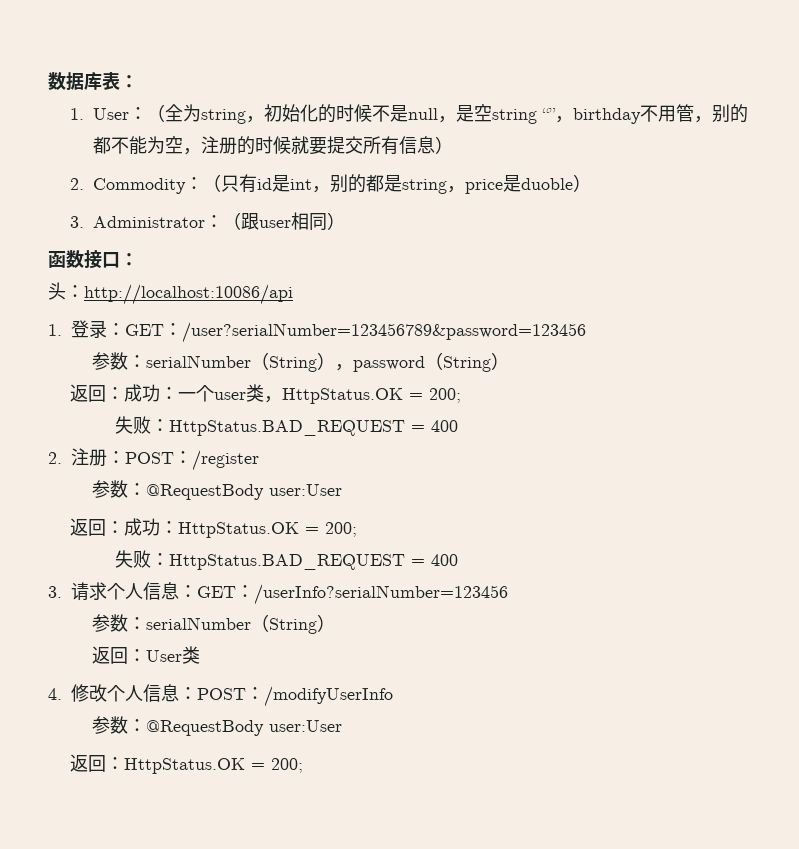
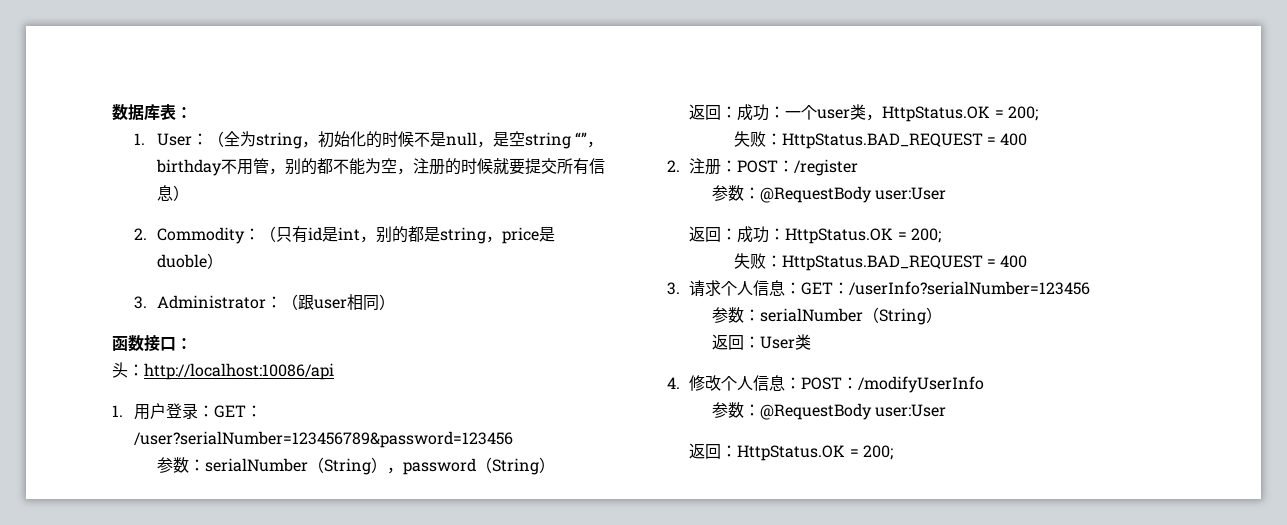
- 1.登录：GET：/user?serialNumber=123456789&password=123456
+ 1.用户登录：GET：/user?serialNumber=123456789&password=123456

